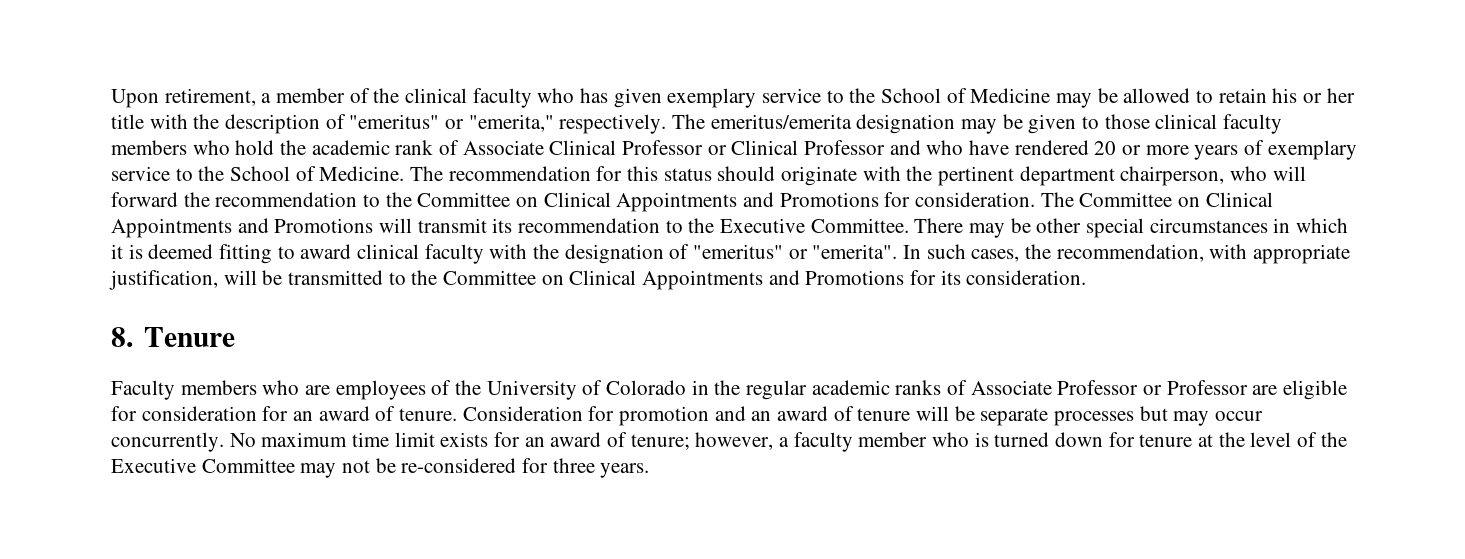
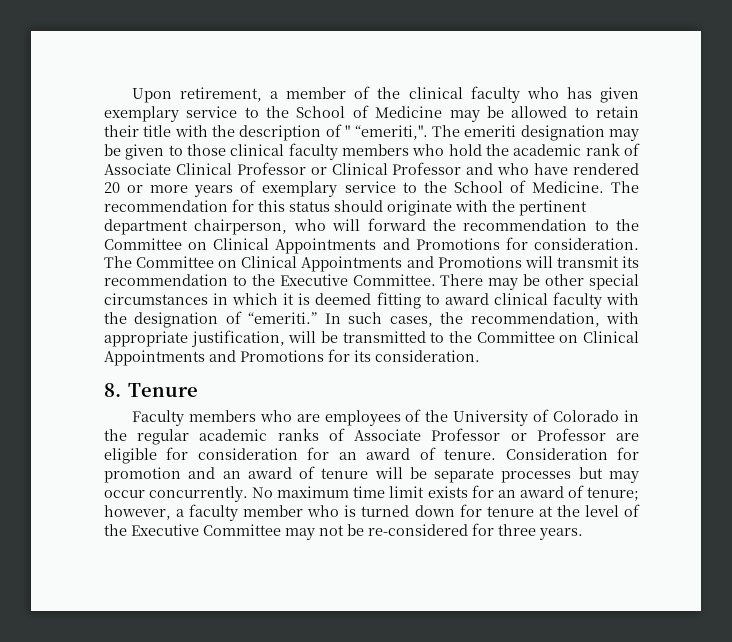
- Upon retirement, a member of the clinical faculty who has given exemplary service to the School of Medicine may be allowed to retain his or her title with the description of "emeritus" or "emerita," respectively. The emeritus/emerita designation may be given to those clinical faculty members who hold the academic rank of Associate Clinical Professor or Clinical Professor and who have rendered 20 or more years of exemplary service to the School of Medicine.
+ Upon retirement, a member of the clinical faculty who has given exemplary service to the School of Medicine may be allowed to retain their title with the description of " “emeriti,". The emeriti designation may be given to those clinical faculty members who hold the academic rank of Associate Clinical Professor or Clinical Professor and who have rendered 20 or more years of exemplary service to the School of Medicine.
- There may be other special circumstances in which it is deemed fitting to award clinical faculty with the designation of "emeritus" or "emerita".
+ There may be other special circumstances in which it is deemed fitting to award clinical faculty with the designation of “emeriti.”

